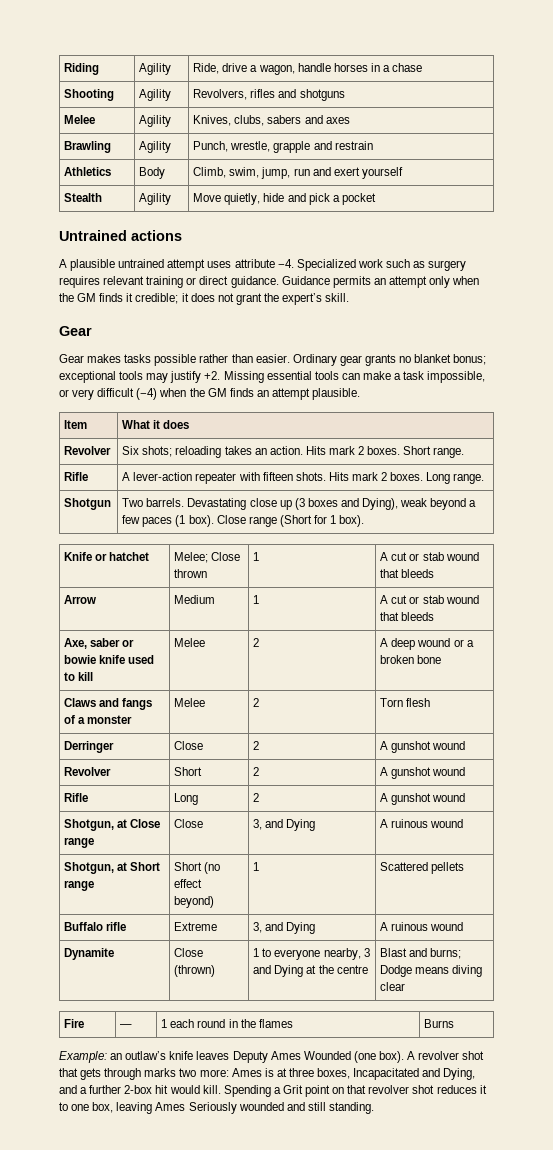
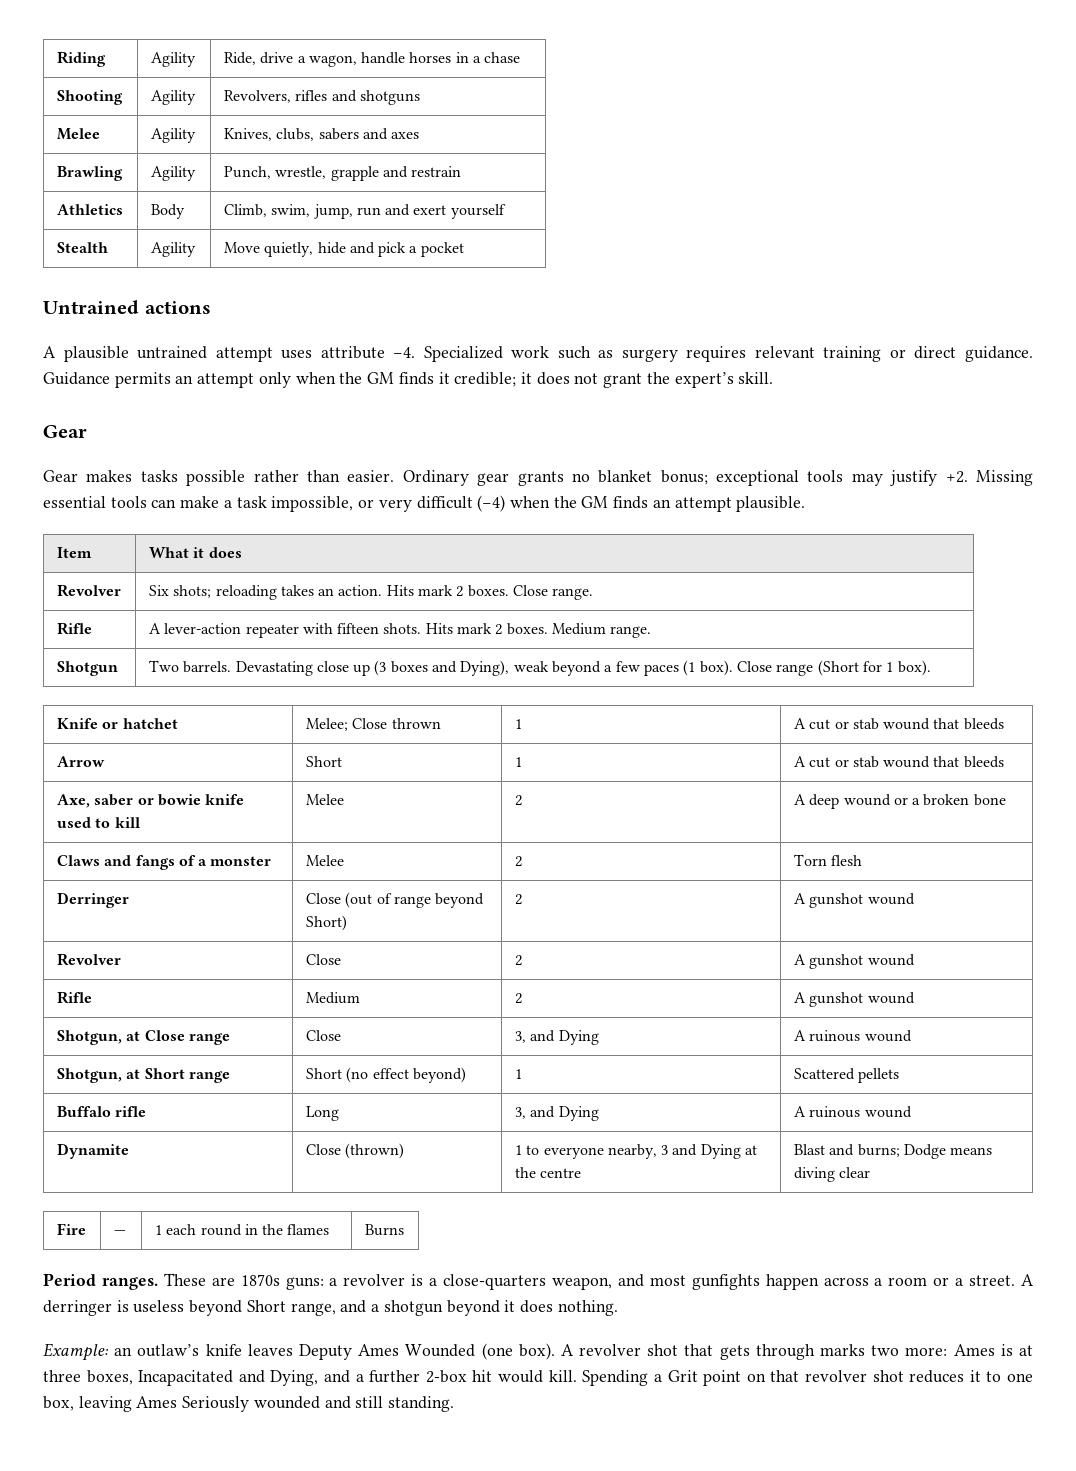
- Revolver | Six shots; reloading takes an action. Hits mark 2 boxes. Short range.
+ Revolver | Six shots; reloading takes an action. Hits mark 2 boxes. Close range.
- Rifle | A lever-action repeater with fifteen shots. Hits mark 2 boxes. Long range.
+ Rifle | A lever-action repeater with fifteen shots. Hits mark 2 boxes. Medium range.
- Arrow | Medium | 1 | A cut or stab wound that bleeds
+ Arrow | Short | 1 | A cut or stab wound that bleeds
- Derringer | Close | 2 | A gunshot wound
+ Derringer | Close (out of range beyond Short) | 2 | A gunshot wound
- Revolver | Short | 2 | A gunshot wound
+ Revolver | Close | 2 | A gunshot wound
- Rifle | Long | 2 | A gunshot wound
+ Rifle | Medium | 2 | A gunshot wound
- Buffalo rifle | Extreme | 3, and Dying | A ruinous wound
+ Buffalo rifle | Long | 3, and Dying | A ruinous wound
+ Period ranges. These are 1870s guns: a revolver is a close-quarters weapon, and most gunfights happen across a room or a street. A derringer is useless beyond Short range, and a shotgun beyond it does nothing.

